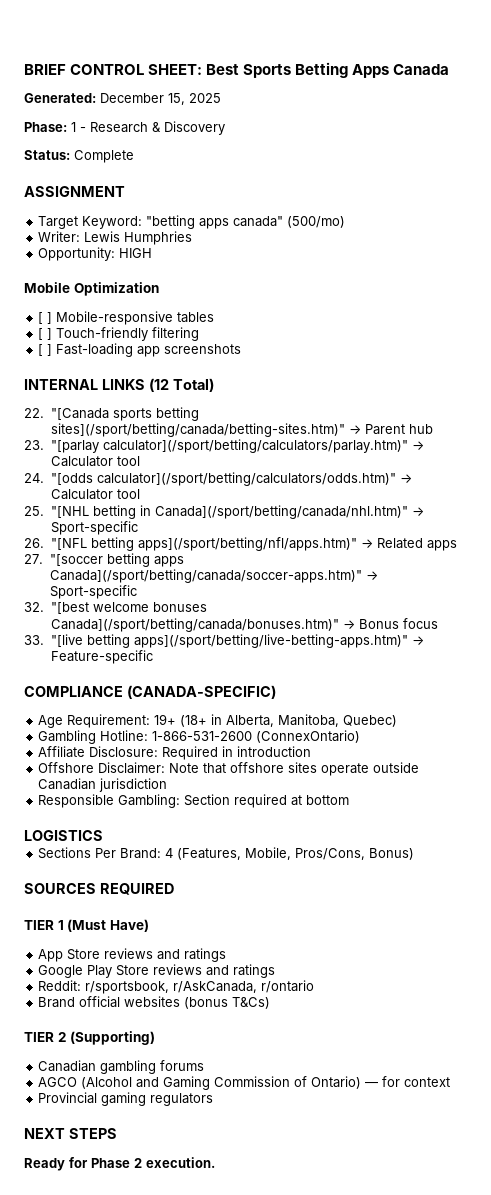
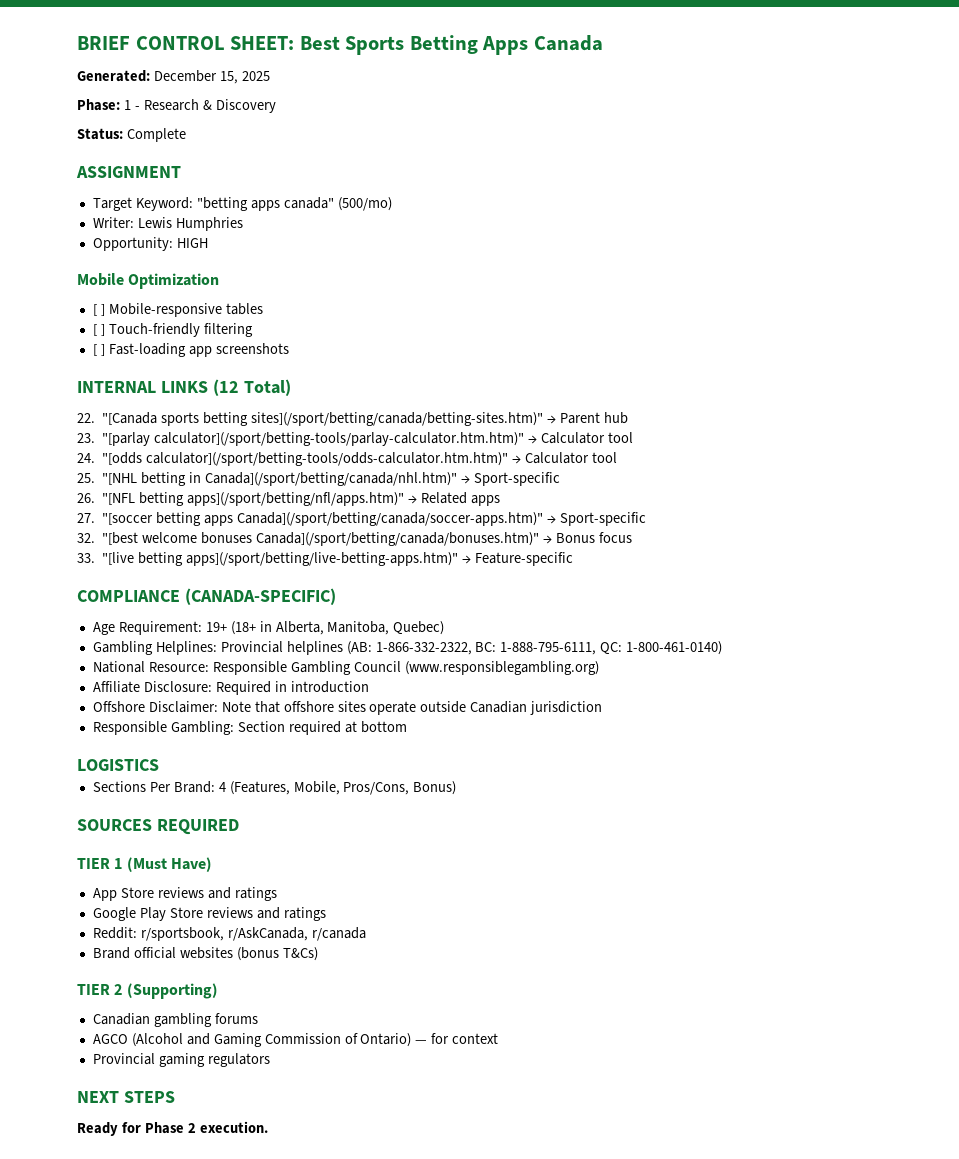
- 23. "[parlay calculator](/sport/betting/calculators/parlay.htm)" → Calculator tool
+ 23. "[parlay calculator](/sport/betting-tools/parlay-calculator.htm.htm)" → Calculator tool
- 24. "[odds calculator](/sport/betting/calculators/odds.htm)" → Calculator tool
+ 24. "[odds calculator](/sport/betting-tools/odds-calculator.htm.htm)" → Calculator tool
- Gambling Hotline: 1-866-531-2600 (ConnexOntario)
+ Gambling Helplines: Provincial helplines (AB: 1-866-332-2322, BC: 1-888-795-6111, QC: 1-800-461-0140)
+ National Resource: Responsible Gambling Council (www.responsiblegambling.org)
- Reddit: r/sportsbook, r/AskCanada, r/ontario
+ Reddit: r/sportsbook, r/AskCanada, r/canada

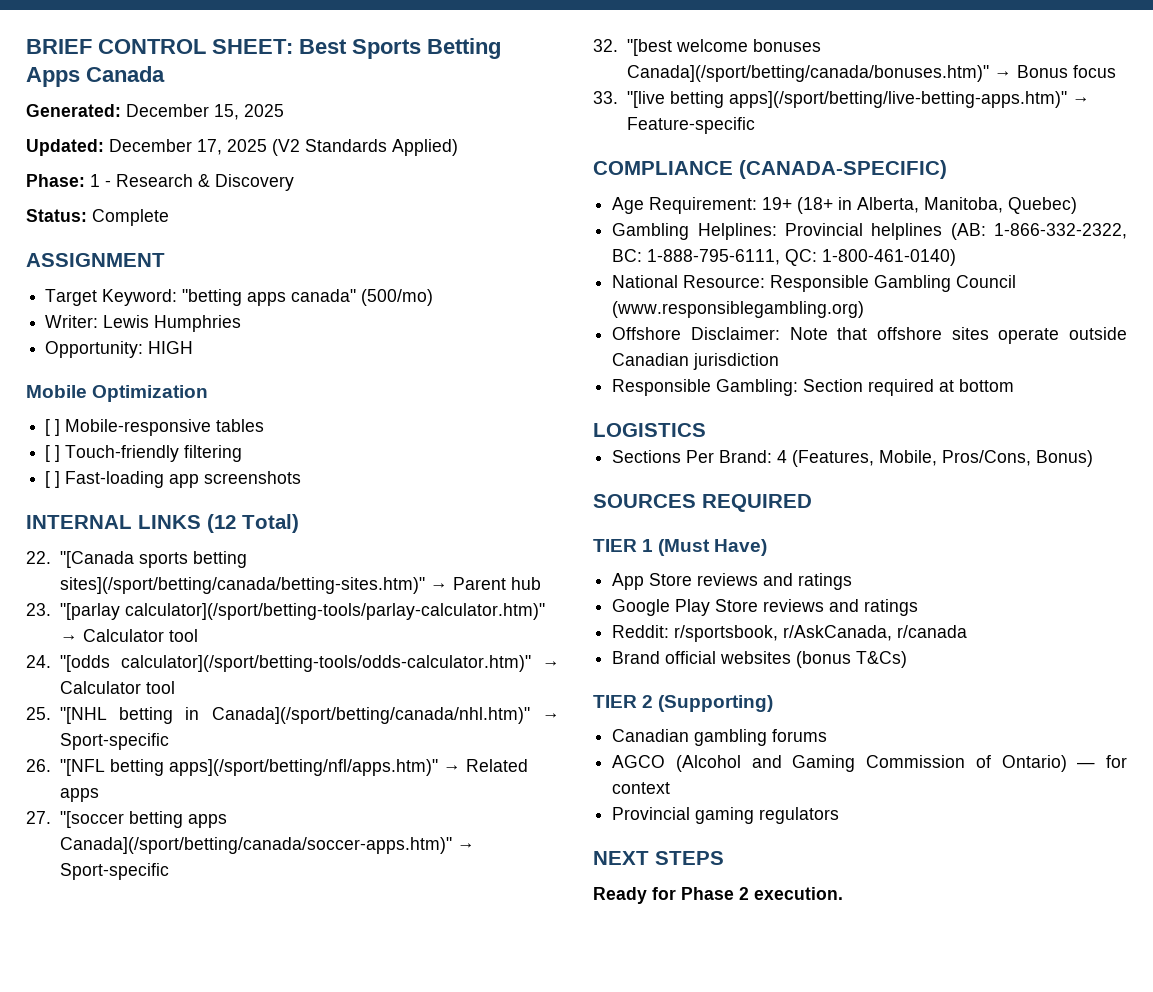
+ Updated: December 17, 2025 (V2 Standards Applied)
- 23. "[parlay calculator](/sport/betting-tools/parlay-calculator.htm.htm)" → Calculator tool
+ 23. "[parlay calculator](/sport/betting-tools/parlay-calculator.htm)" → Calculator tool
- 24. "[odds calculator](/sport/betting-tools/odds-calculator.htm.htm)" → Calculator tool
+ 24. "[odds calculator](/sport/betting-tools/odds-calculator.htm)" → Calculator tool
- Affiliate Disclosure: Required in introduction

